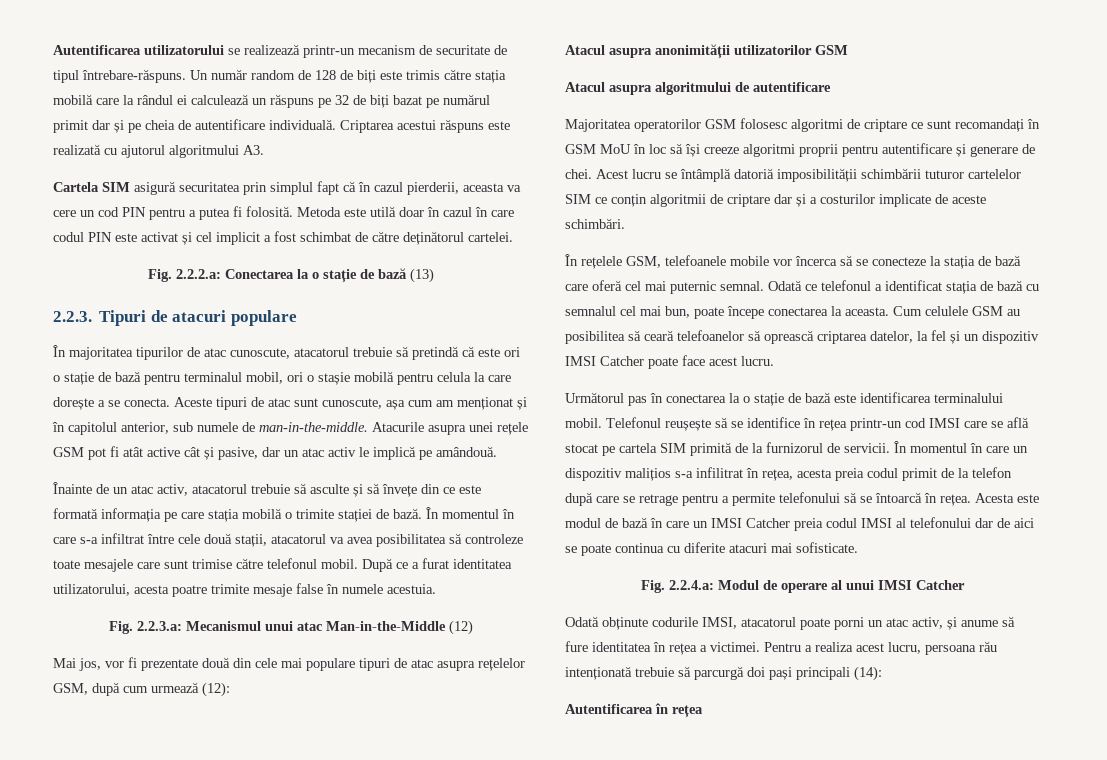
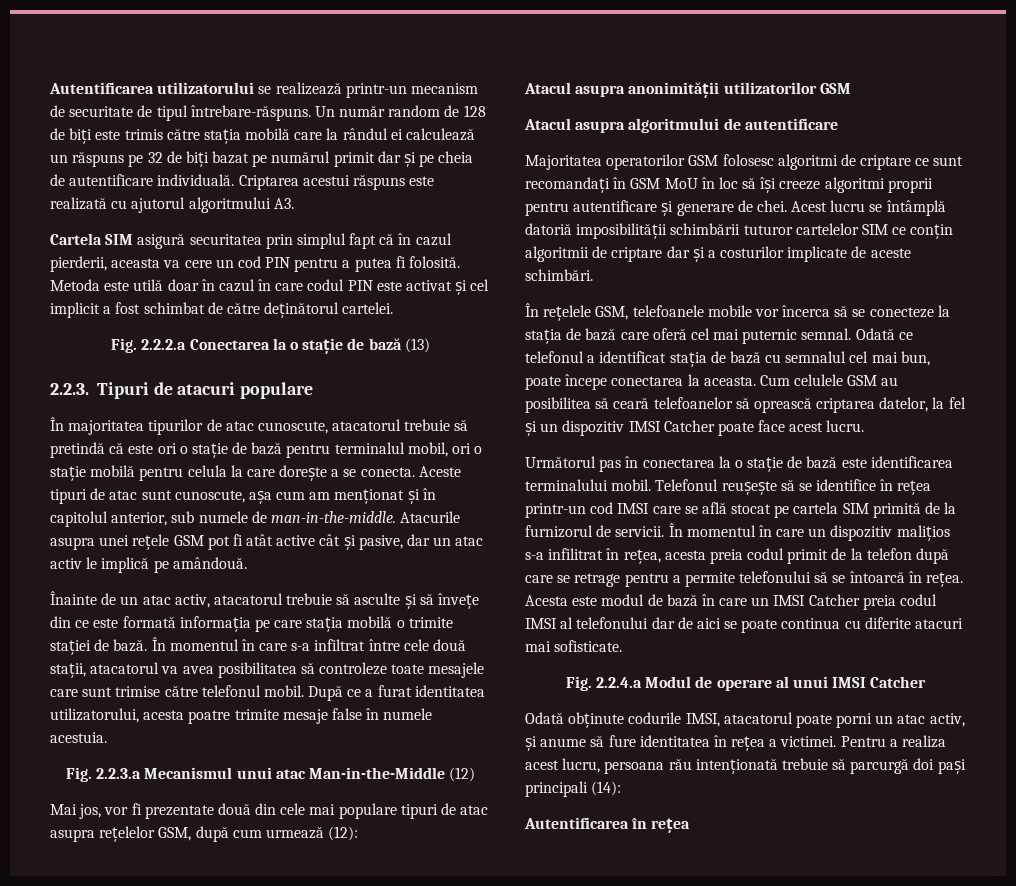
- Fig. 2.2.2.a: Conectarea la o stație de bază (13)
+ Fig. 2.2.2.a Conectarea la o stație de bază (13)
- În majoritatea tipurilor de atac cunoscute, atacatorul trebuie să pretindă că este ori o stație de bază pentru terminalul mobil, ori o stașie mobilă pentru celula la care dorește a se conecta.
+ În majoritatea tipurilor de atac cunoscute, atacatorul trebuie să pretindă că este ori o stație de bază pentru terminalul mobil, ori o stație mobilă pentru celula la care dorește a se conecta.
- Fig. 2.2.3.a: Mecanismul unui atac Man-in-the-Middle (12)
+ Fig. 2.2.3.a Mecanismul unui atac Man-in-the-Middle (12)
- Fig. 2.2.4.a: Modul de operare al unui IMSI Catcher
+ Fig. 2.2.4.a Modul de operare al unui IMSI Catcher

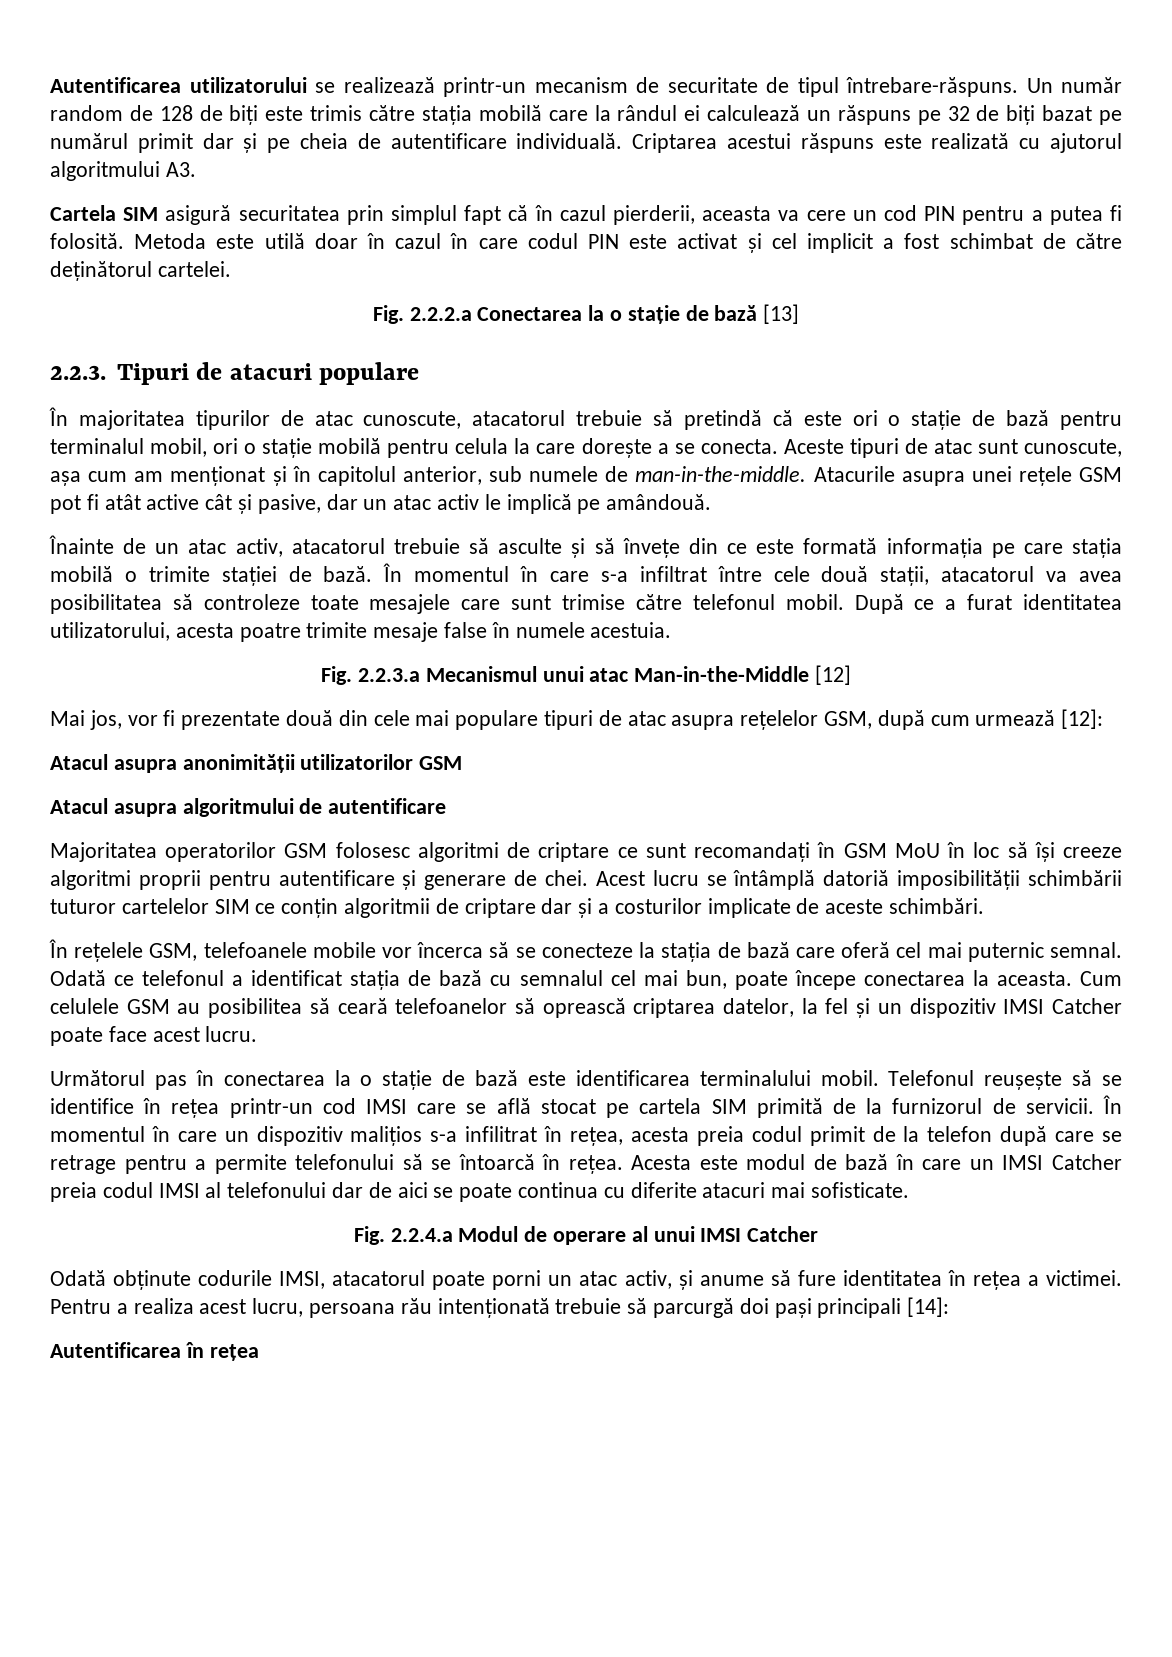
- Fig. 2.2.2.a Conectarea la o stație de bază (13)
+ Fig. 2.2.2.a Conectarea la o stație de bază [13]
- Fig. 2.2.3.a Mecanismul unui atac Man-in-the-Middle (12)
+ Fig. 2.2.3.a Mecanismul unui atac Man-in-the-Middle [12]
- Mai jos, vor fi prezentate două din cele mai populare tipuri de atac asupra rețelelor GSM, după cum urmează (12):
+ Mai jos, vor fi prezentate două din cele mai populare tipuri de atac asupra rețelelor GSM, după cum urmează [12]:
- Pentru a realiza acest lucru, persoana rău intenționată trebuie să parcurgă doi pași principali (14):
+ Pentru a realiza acest lucru, persoana rău intenționată trebuie să parcurgă doi pași principali [14]:

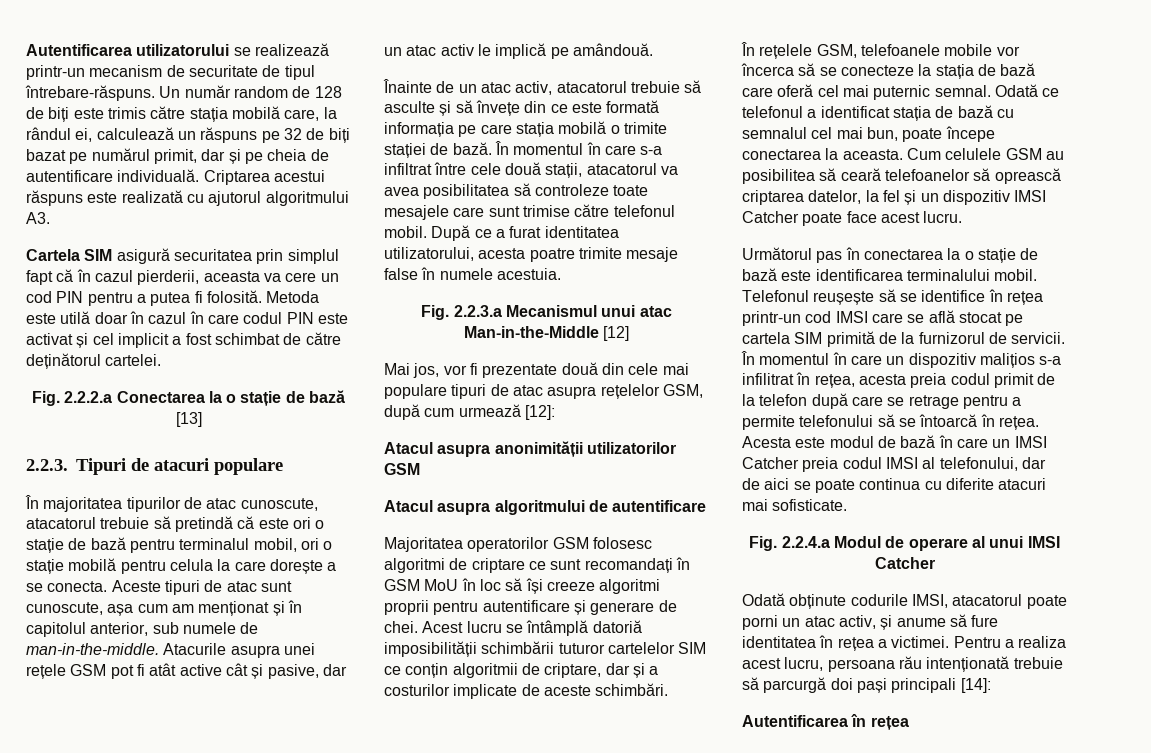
- Un număr random de 128 de biți este trimis către stația mobilă care la rândul ei calculează un răspuns pe 32 de biți bazat pe numărul primit dar și pe cheia de autentificare individuală.
+ Un număr random de 128 de biți este trimis către stația mobilă care, la rândul ei, calculează un răspuns pe 32 de biți bazat pe numărul primit, dar și pe cheia de autentificare individuală.
- Acest lucru se întâmplă datoriă imposibilității schimbării tuturor cartelelor SIM ce conțin algoritmii de criptare dar și a costurilor implicate de aceste schimbări.
+ Acest lucru se întâmplă datoriă imposibilității schimbării tuturor cartelelor SIM ce conțin algoritmii de criptare, dar și a costurilor implicate de aceste schimbări.
- Acesta este modul de bază în care un IMSI Catcher preia codul IMSI al telefonului dar de aici se poate continua cu diferite atacuri mai sofisticate.
+ Acesta este modul de bază în care un IMSI Catcher preia codul IMSI al telefonului, dar de aici se poate continua cu diferite atacuri mai sofisticate.

